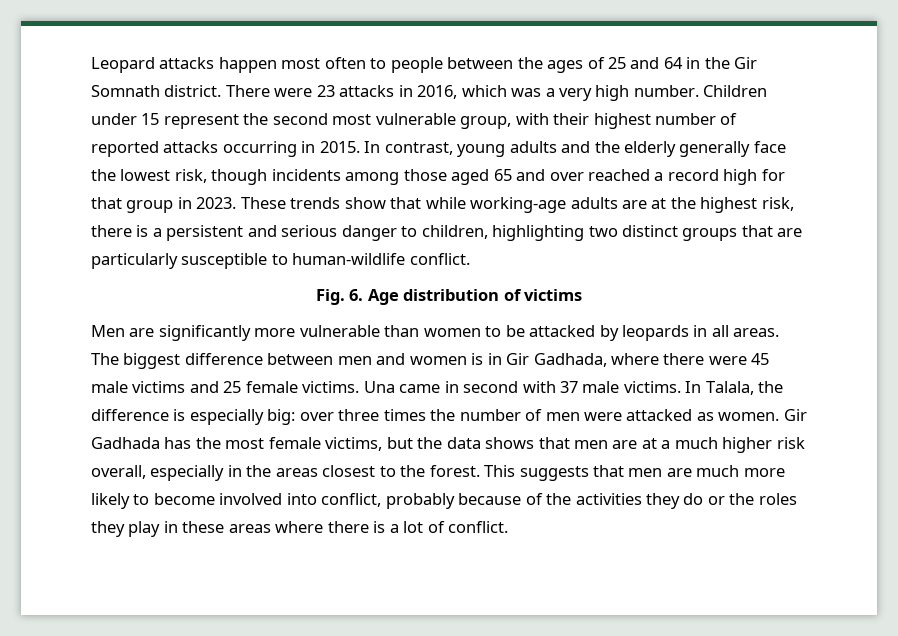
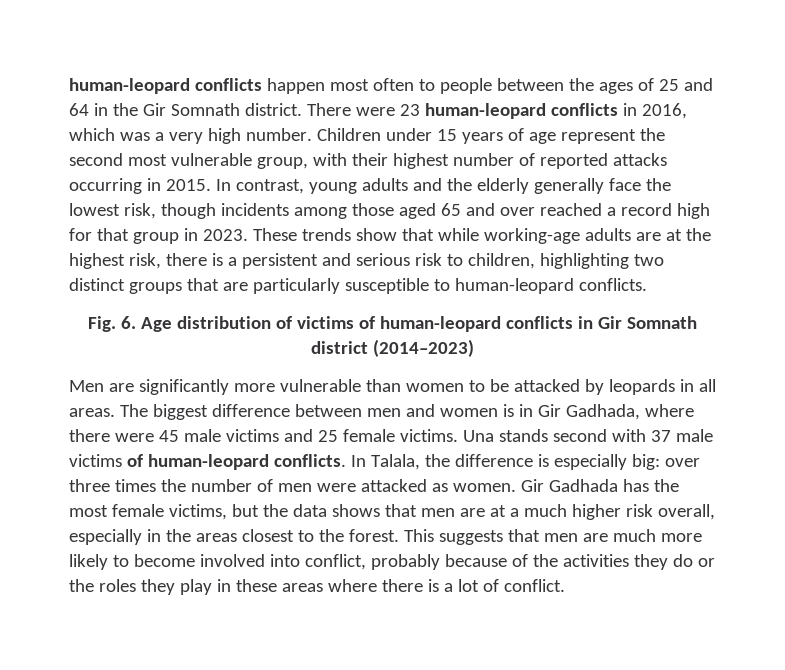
- Leopard attacks happen most often to people between the ages of 25 and 64 in the Gir Somnath district.
+ human-leopard conflicts happen most often to people between the ages of 25 and 64 in the Gir Somnath district.
- There were 23 attacks in 2016, which was a very high number.
+ There were 23 human-leopard conflicts in 2016, which was a very high number.
- Children under 15 represent the second most vulnerable group, with their highest number of reported attacks occurring in 2015.
+ Children under 15 years of age represent the second most vulnerable group, with their highest number of reported attacks occurring in 2015.
- These trends show that while working-age adults are at the highest risk, there is a persistent and serious danger to children, highlighting two distinct groups that are particularly susceptible to human-wildlife conflict.
+ These trends show that while working-age adults are at the highest risk, there is a persistent and serious risk to children, highlighting two distinct groups that are particularly susceptible to human-leopard conflicts.
- Fig. 6. Age distribution of victims
+ Fig. 6. Age distribution of victims of human-leopard conflicts in Gir Somnath district (2014–2023)
- Una came in second with 37 male victims.
+ Una stands second with 37 male victims of human-leopard conflicts.

